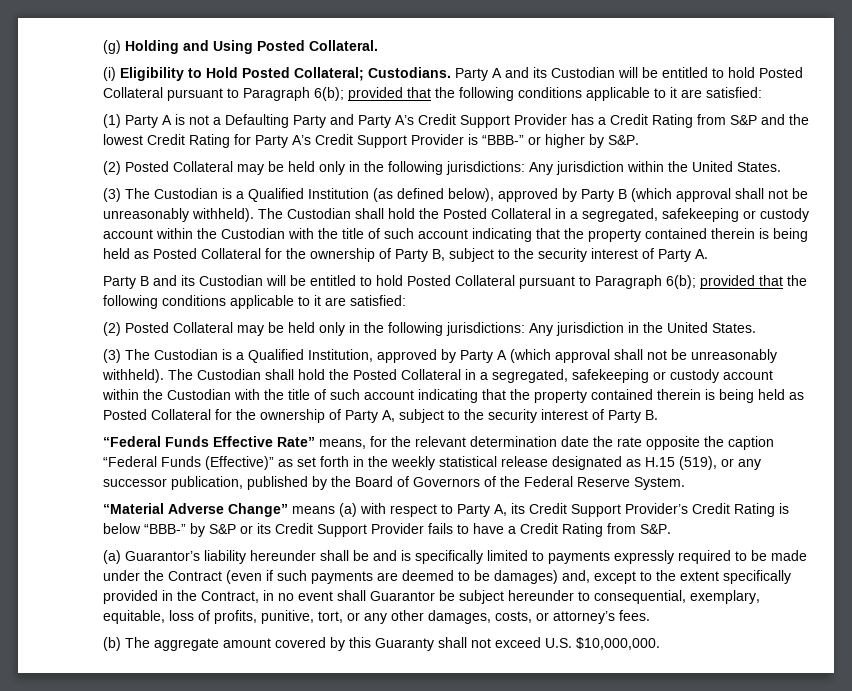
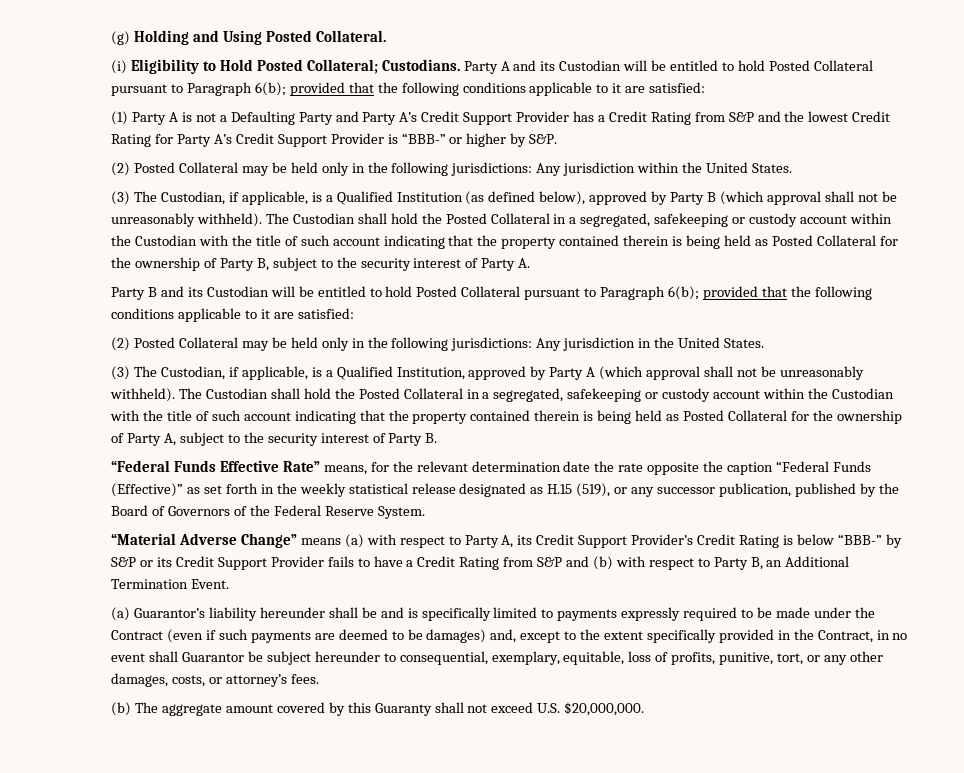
- (3) The Custodian is a Qualified Institution (as defined below), approved by Party B (which approval shall not be unreasonably withheld).
+ (3) The Custodian, if applicable, is a Qualified Institution (as defined below), approved by Party B (which approval shall not be unreasonably withheld).
- (3) The Custodian is a Qualified Institution, approved by Party A (which approval shall not be unreasonably withheld).
+ (3) The Custodian, if applicable, is a Qualified Institution, approved by Party A (which approval shall not be unreasonably withheld).
- “Material Adverse Change” means (a) with respect to Party A, its Credit Support Provider’s Credit Rating is below “BBB-” by S&P or its Credit Support Provider fails to have a Credit Rating from S&P.
+ “Material Adverse Change” means (a) with respect to Party A, its Credit Support Provider’s Credit Rating is below “BBB-” by S&P or its Credit Support Provider fails to have a Credit Rating from S&P and (b) with respect to Party B, an Additional Termination Event.
- (b) The aggregate amount covered by this Guaranty shall not exceed U.S. $10,000,000.
+ (b) The aggregate amount covered by this Guaranty shall not exceed U.S. $20,000,000.

